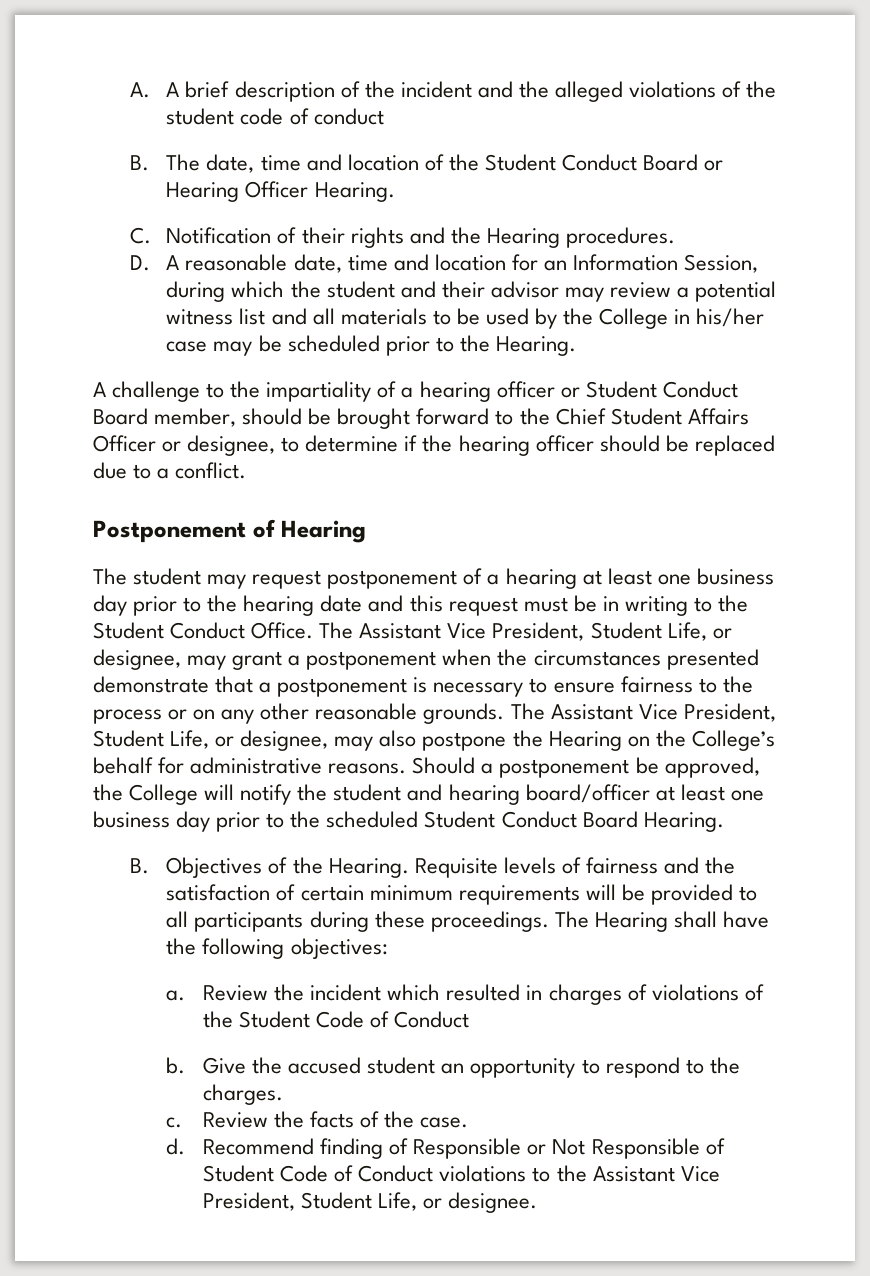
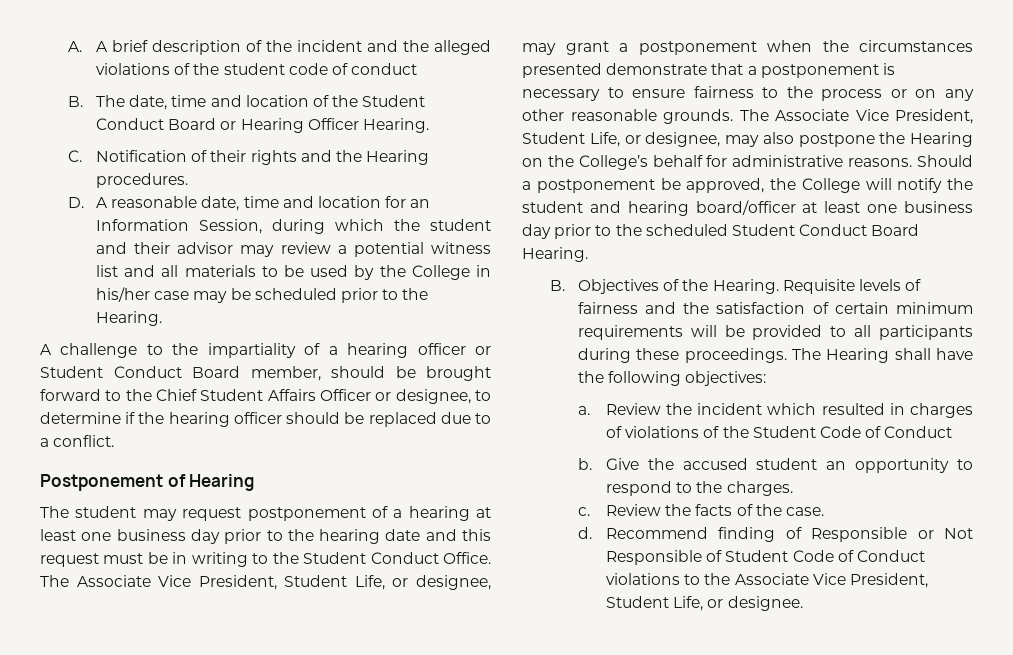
- The Assistant Vice President, Student Life, or designee, may grant a postponement when the circumstances presented demonstrate that a postponement is necessary to ensure fairness to the process or on any other reasonable grounds.
+ The Associate Vice President, Student Life, or designee, may grant a postponement when the circumstances presented demonstrate that a postponement is necessary to ensure fairness to the process or on any other reasonable grounds.
- The Assistant Vice President, Student Life, or designee, may also postpone the Hearing on the College’s behalf for administrative reasons.
+ The Associate Vice President, Student Life, or designee, may also postpone the Hearing on the College’s behalf for administrative reasons.
- Recommend finding of Responsible or Not Responsible of Student Code of Conduct violations to the Assistant Vice President, Student Life, or designee.
+ Recommend finding of Responsible or Not Responsible of Student Code of Conduct violations to the Associate Vice President, Student Life, or designee.

